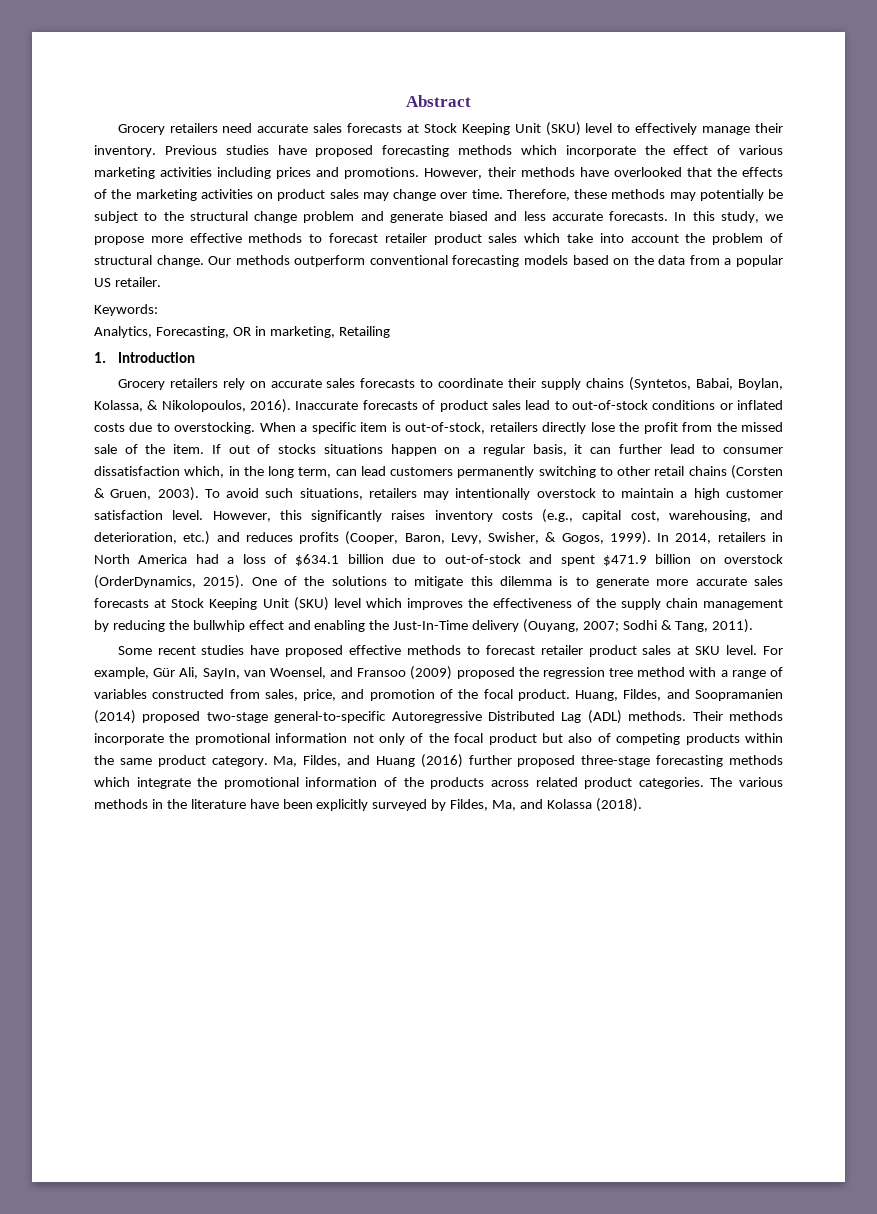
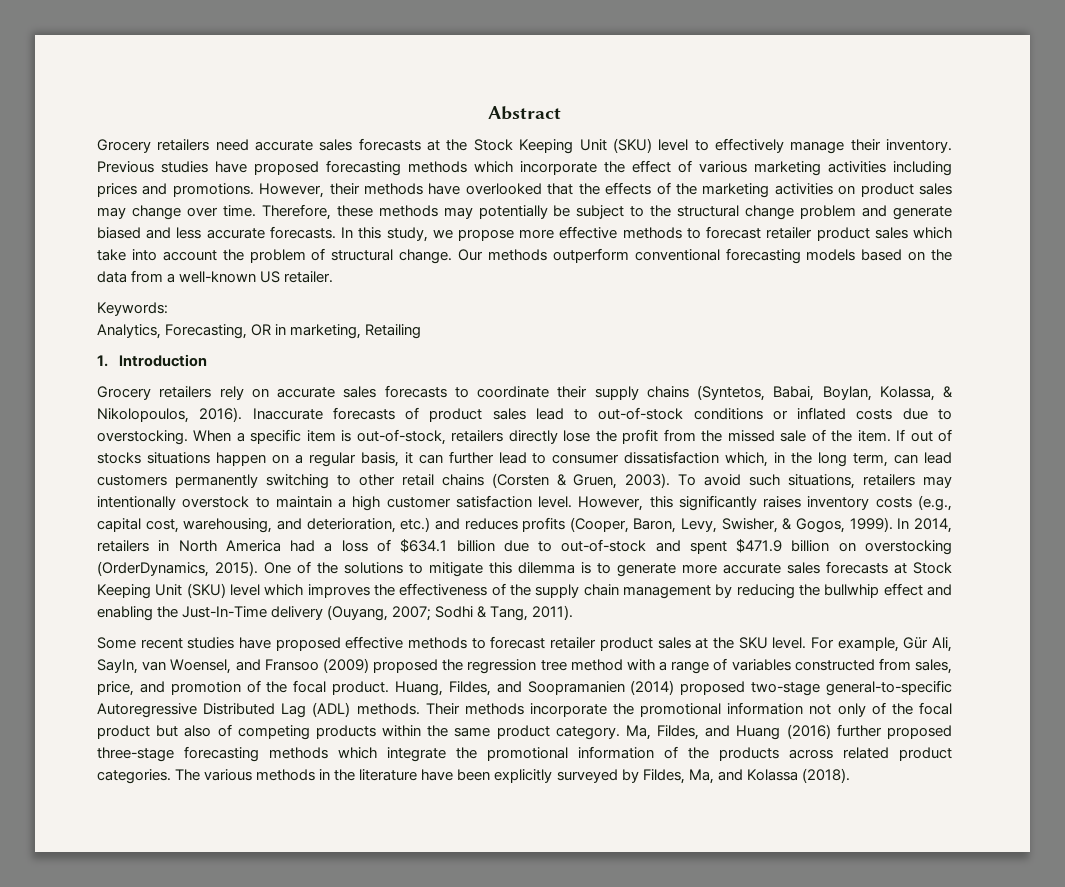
- Grocery retailers need accurate sales forecasts at Stock Keeping Unit (SKU) level to effectively manage their inventory.
+ Grocery retailers need accurate sales forecasts at the Stock Keeping Unit (SKU) level to effectively manage their inventory.
- Our methods outperform conventional forecasting models based on the data from a popular US retailer.
+ Our methods outperform conventional forecasting models based on the data from a well-known US retailer.
- In 2014, retailers in North America had a loss of $634.1 billion due to out-of-stock and spent $471.9 billion on overstock (OrderDynamics, 2015).
+ In 2014, retailers in North America had a loss of $634.1 billion due to out-of-stock and spent $471.9 billion on overstocking (OrderDynamics, 2015).
- Some recent studies have proposed effective methods to forecast retailer product sales at SKU level.
+ Some recent studies have proposed effective methods to forecast retailer product sales at the SKU level.

